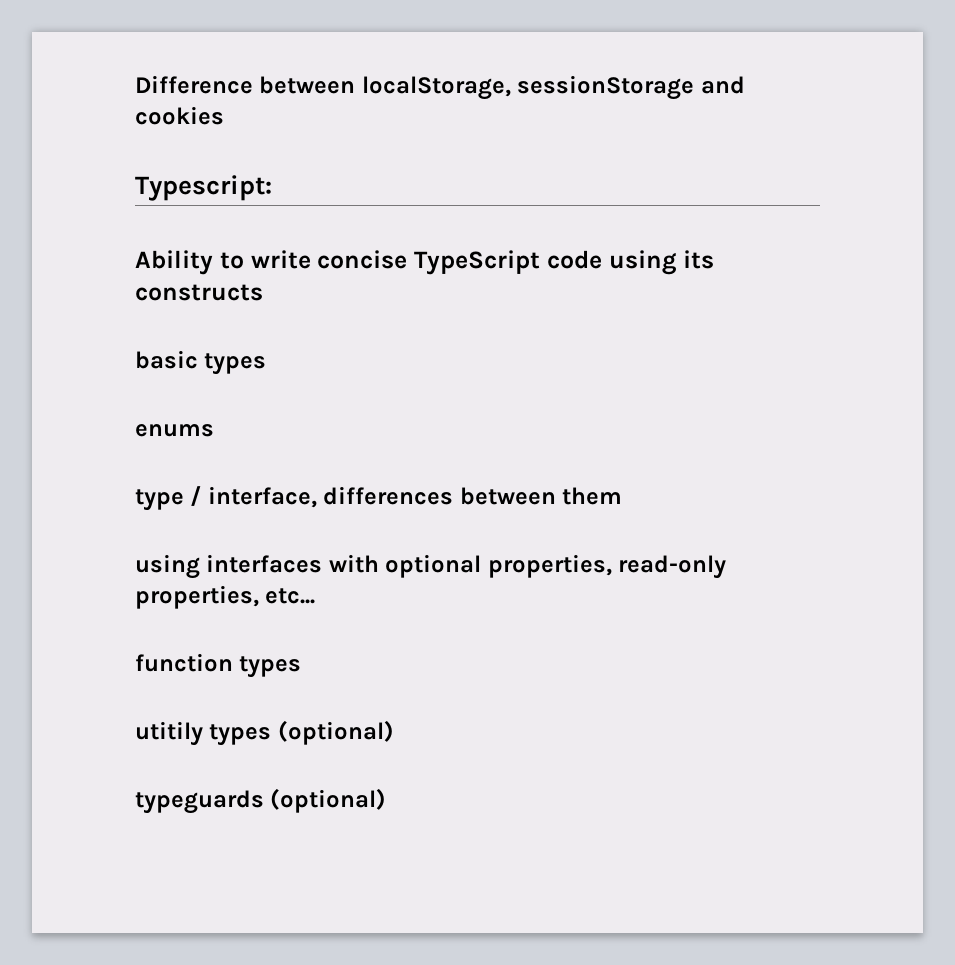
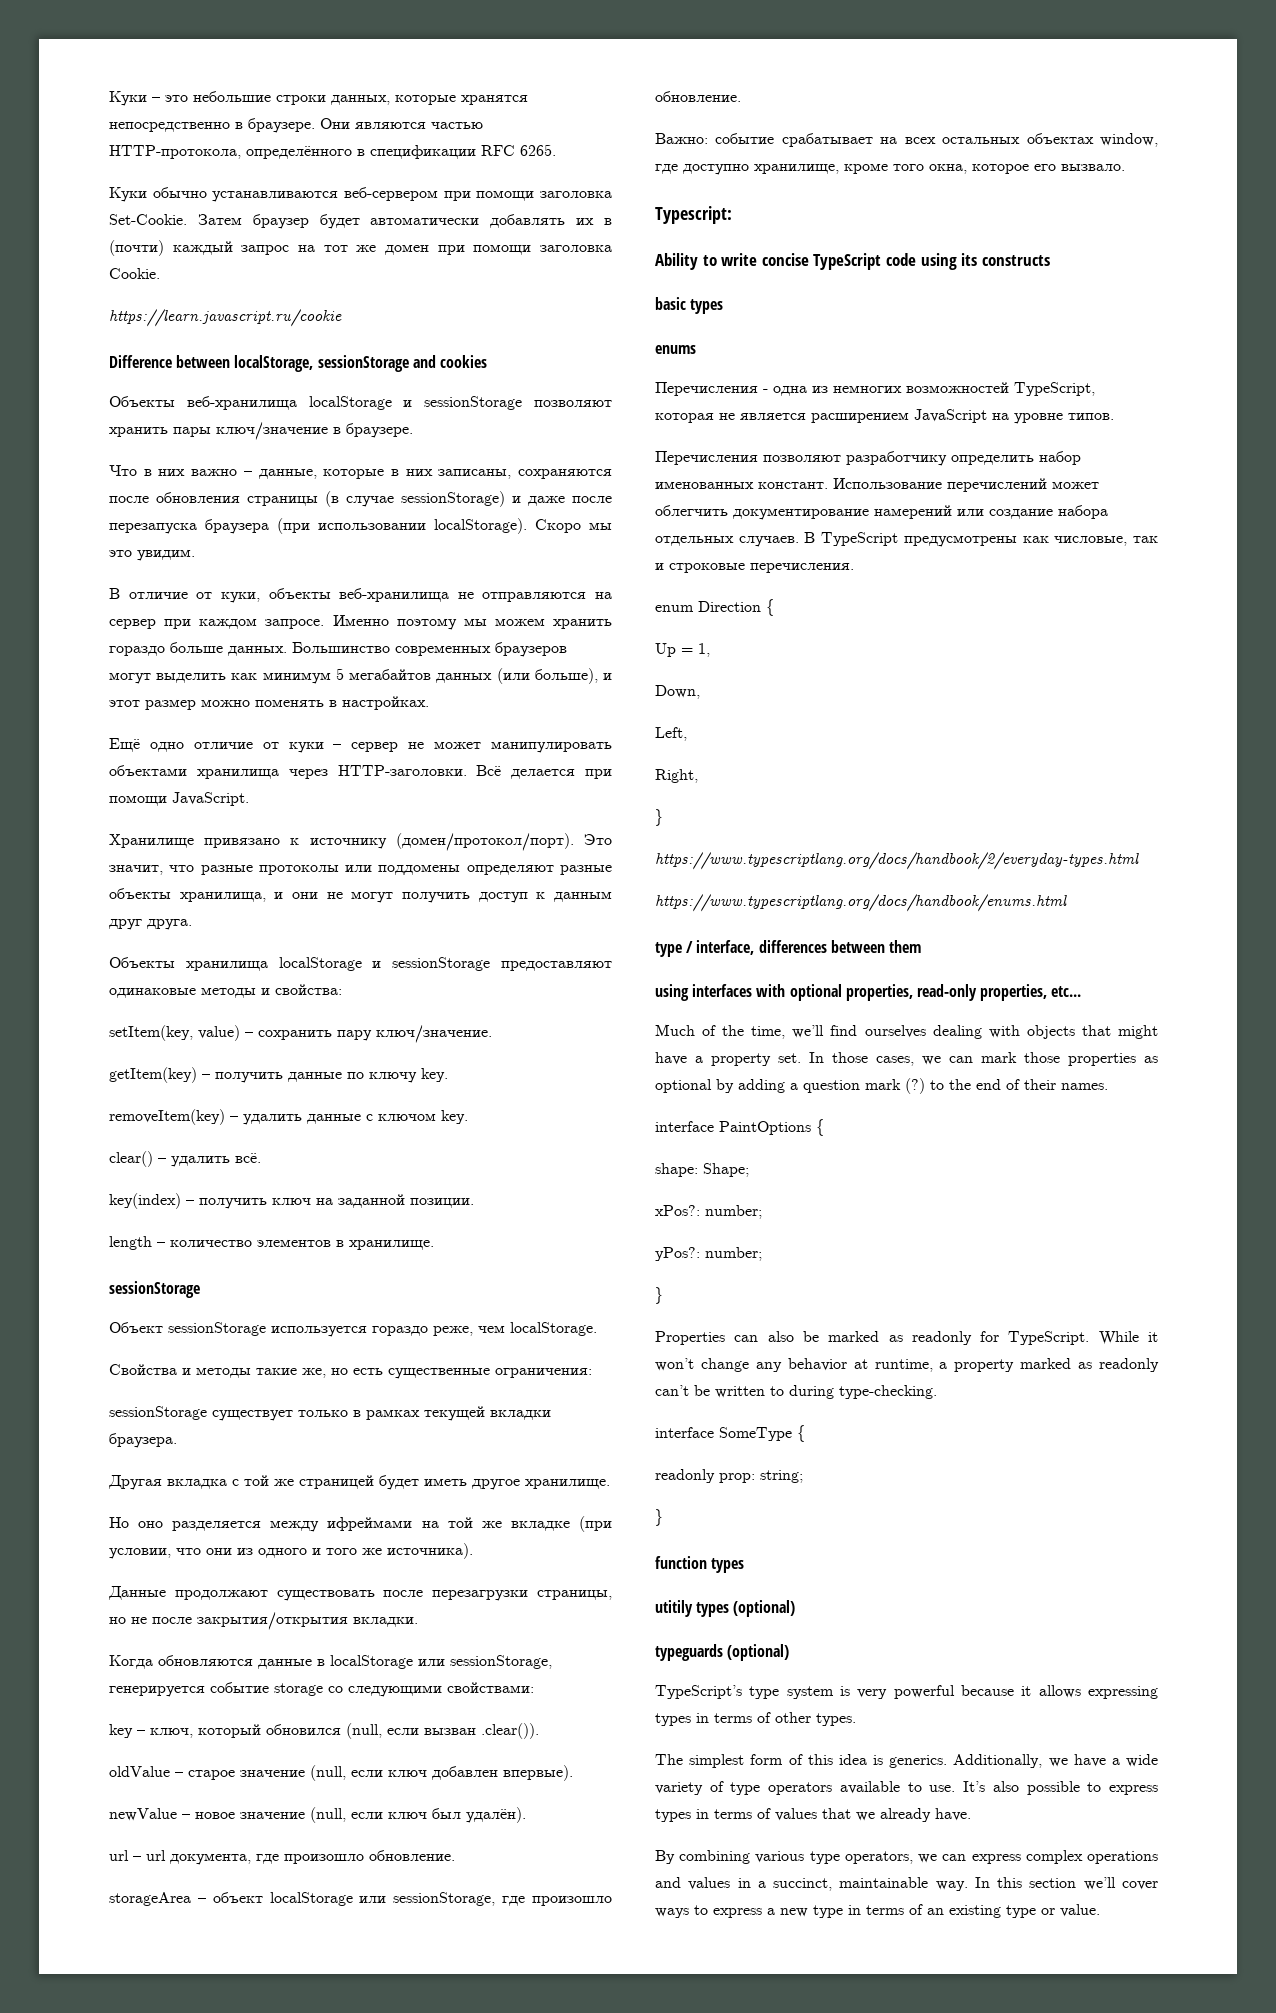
+ Куки – это небольшие строки данных, которые хранятся непосредственно в браузере. Они являются частью HTTP-протокола, определённого в спецификации RFC 6265.
+ Куки обычно устанавливаются веб-сервером при помощи заголовка Set-Cookie. Затем браузер будет автоматически добавлять их в (почти) каждый запрос на тот же домен при помощи заголовка Cookie.
+ https://learn.javascript.ru/cookie
+ Объекты веб-хранилища localStorage и sessionStorage позволяют хранить пары ключ/значение в браузере.
+ Что в них важно – данные, которые в них записаны, сохраняются после обновления страницы (в случае sessionStorage) и даже после перезапуска браузера (при использовании localStorage). Скоро мы это увидим.
+ В отличие от куки, объекты веб-хранилища не отправляются на сервер при каждом запросе. Именно поэтому мы можем хранить гораздо больше данных. Большинство современных браузеров могут выделить как минимум 5 мегабайтов данных (или больше), и этот размер можно поменять в настройках.
+ Ещё одно отличие от куки – сервер не может манипулировать объектами хранилища через HTTP-заголовки. Всё делается при помощи JavaScript.
+ Хранилище привязано к источнику (домен/протокол/порт). Это значит, что разные протоколы или поддомены определяют разные объекты хранилища, и они не могут получить доступ к данным друг друга.
+ Объекты хранилища localStorage и sessionStorage предоставляют одинаковые методы и свойства:
+ setItem(key, value) – сохранить пару ключ/значение.
+ getItem(key) – получить данные по ключу key.
+ removeItem(key) – удалить данные с ключом key.
+ clear() – удалить всё.
+ key(index) – получить ключ на заданной позиции.
+ length – количество элементов в хранилище.
+ sessionStorage
+ Объект sessionStorage используется гораздо реже, чем localStorage.
+ Свойства и методы такие же, но есть существенные ограничения:
+ sessionStorage существует только в рамках текущей вкладки браузера.
+ Другая вкладка с той же страницей будет иметь другое хранилище.
+ Но оно разделяется между ифреймами на той же вкладке (при условии, что они из одного и того же источника).
+ Данные продолжают существовать после перезагрузки страницы, но не после закрытия/открытия вкладки.
+ Когда обновляются данные в localStorage или sessionStorage, генерируется событие storage со следующими свойствами:
+ key – ключ, который обновился (null, если вызван .clear()).
+ oldValue – старое значение (null, если ключ добавлен впервые).
+ newValue – новое значение (null, если ключ был удалён).
+ url – url документа, где произошло обновление.
+ storageArea – объект localStorage или sessionStorage, где произошло обновление.
+ Важно: событие срабатывает на всех остальных объектах window, где доступно хранилище, кроме того окна, которое его вызвало.
+ Перечисления - одна из немногих возможностей TypeScript, которая не является расширением JavaScript на уровне типов.
+ Перечисления позволяют разработчику определить набор именованных констант. Использование перечислений может облегчить документирование намерений или создание набора отдельных случаев. В TypeScript предусмотрены как числовые, так и строковые перечисления.
+ enum Direction {
+ Up = 1,
+ Down,
+ Left,
+ Right,
+ }
+ https://www.typescriptlang.org/docs/handbook/2/everyday-types.html
+ https://www.typescriptlang.org/docs/handbook/enums.html
+ Much of the time, we’ll find ourselves dealing with objects that might have a property set. In those cases, we can mark those properties as optional by adding a question mark (?) to the end of their names.
+ interface PaintOptions {
+ shape: Shape;
+ xPos?: number;
+ yPos?: number;
+ }
+ Properties can also be marked as readonly for TypeScript. While it won’t change any behavior at runtime, a property marked as readonly can’t be written to during type-checking.
+ interface SomeType {
+ readonly prop: string;
+ }
+ TypeScript’s type system is very powerful because it allows expressing types in terms of other types.
+ The simplest form of this idea is generics. Additionally, we have a wide variety of type operators available to use. It’s also possible to express types in terms of values that we already have.
+ By combining various type operators, we can express complex operations and values in a succinct, maintainable way. In this section we’ll cover ways to express a new type in terms of an existing type or value.

